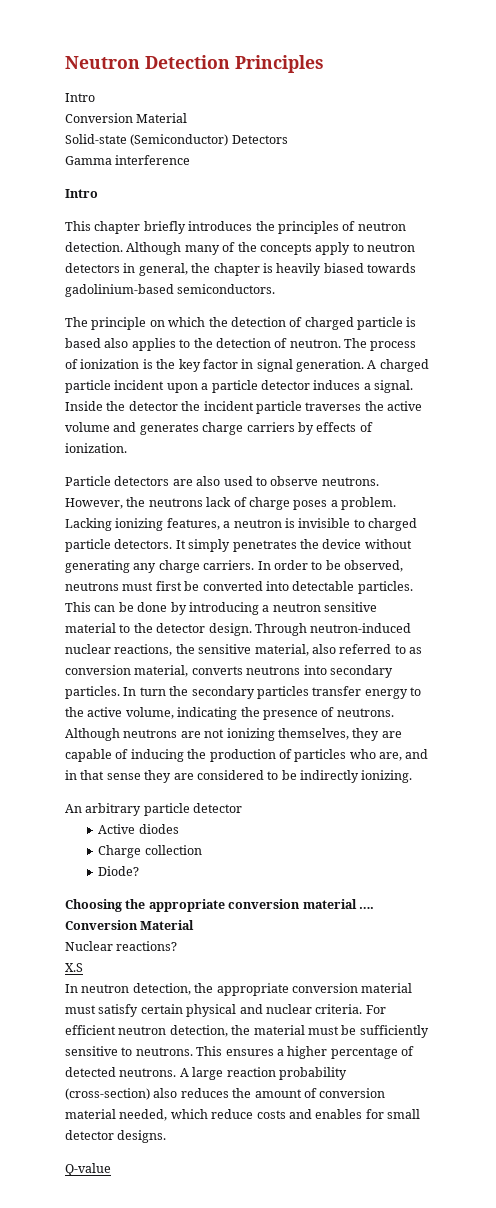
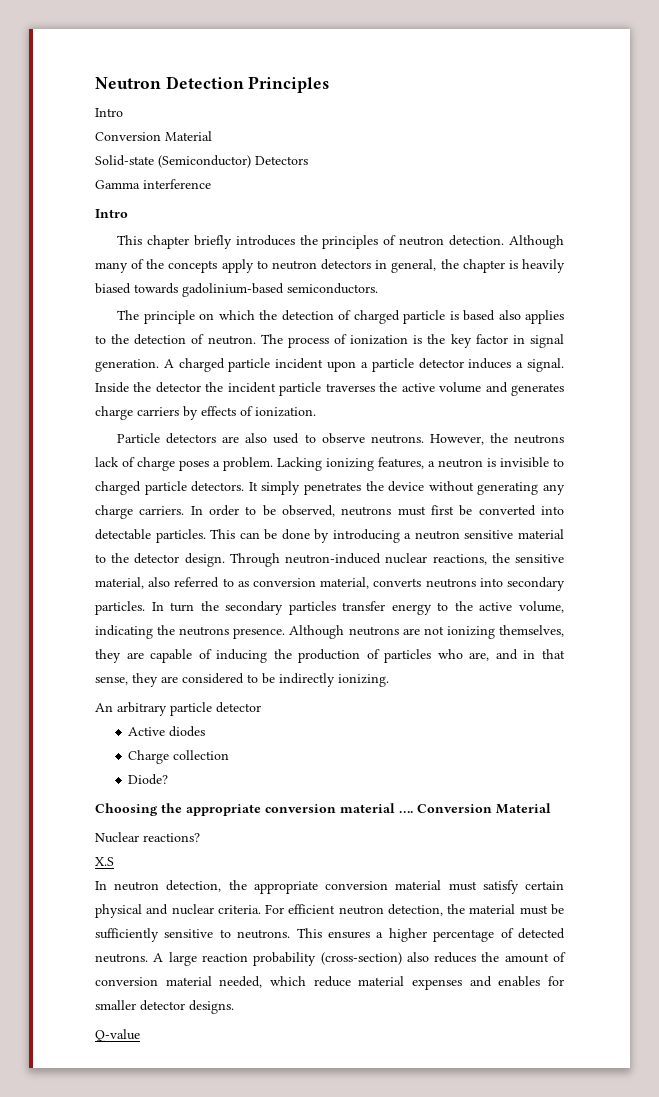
- In turn the secondary particles transfer energy to the active volume, indicating the presence of neutrons.
+ In turn the secondary particles transfer energy to the active volume, indicating the neutrons presence.
- Although neutrons are not ionizing themselves, they are capable of inducing the production of particles who are, and in that sense they are considered to be indirectly ionizing.
+ Although neutrons are not ionizing themselves, they are capable of inducing the production of particles who are, and in that sense, they are considered to be indirectly ionizing.
- A large reaction probability (cross-section) also reduces the amount of conversion material needed, which reduce costs and enables for small detector designs.
+ A large reaction probability (cross-section) also reduces the amount of conversion material needed, which reduce material expenses and enables for smaller detector designs.

